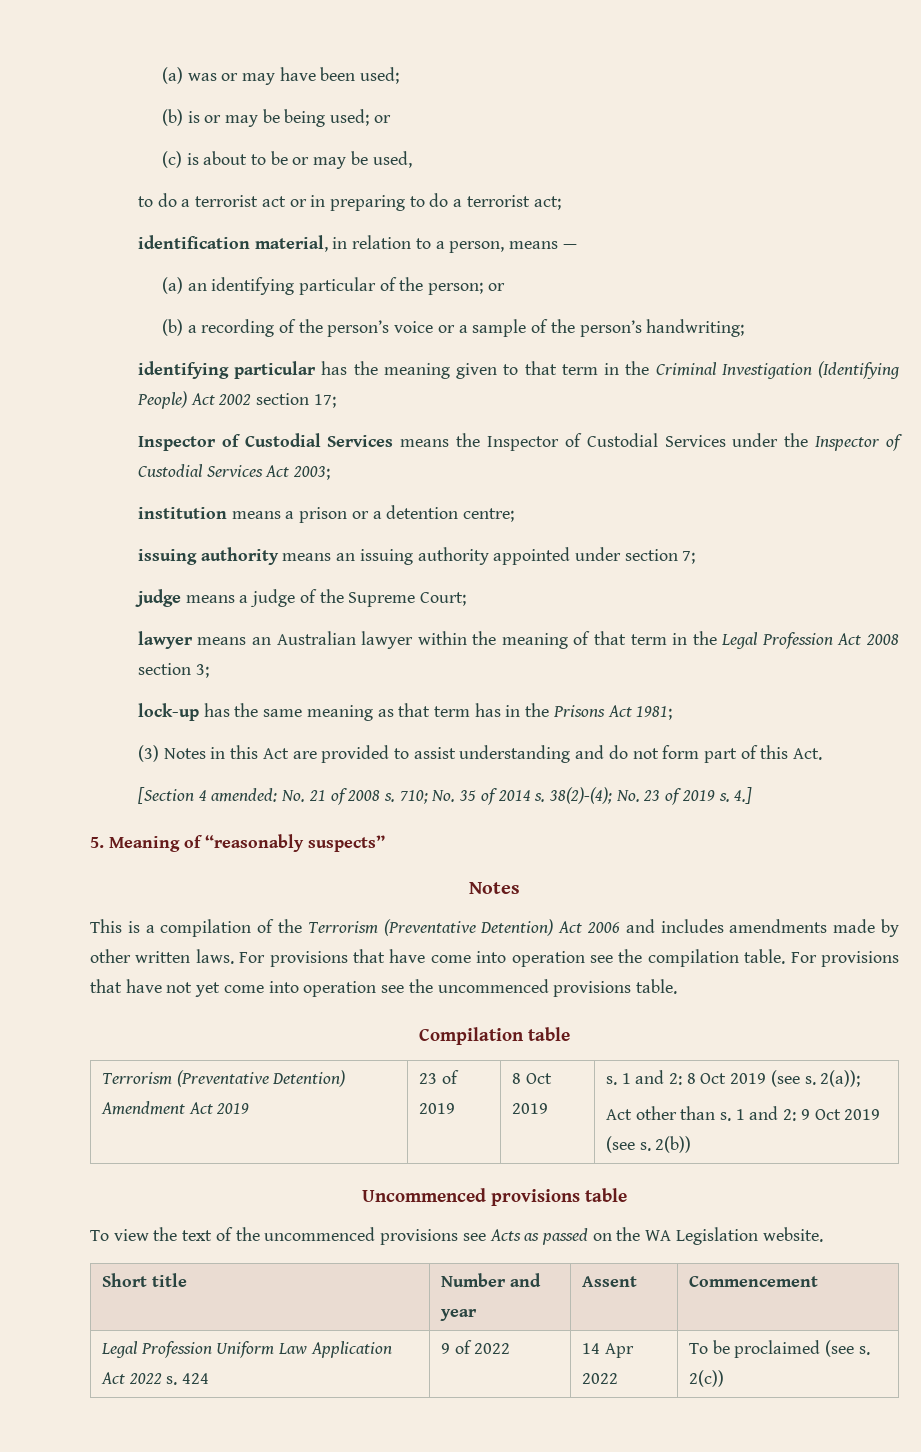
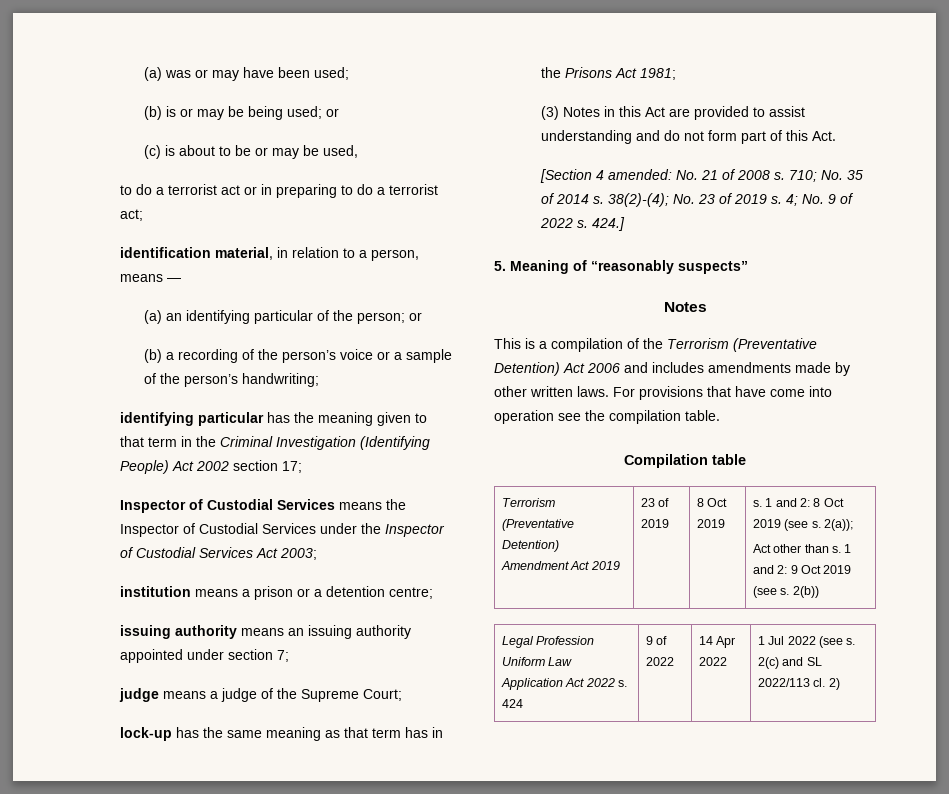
- lawyer means an Australian lawyer within the meaning of that term in the Legal Profession Act 2008 section 3;
- 4.]
+ 4; No. 9 of 2022 s. 424.]
- For provisions that have not yet come into operation see the uncommenced provisions table.
- Uncommenced provisions table
- To view the text of the uncommenced provisions see Acts as passed on the WA Legislation website.
- Short title | Number and year | Assent | Commencement
- Legal Profession Uniform Law Application Act 2022 s. 424 | 9 of 2022 | 14 Apr 2022 | To be proclaimed (see s. 2(c))
+ Legal Profession Uniform Law Application Act 2022 s. 424 | 9 of 2022 | 14 Apr 2022 | 1 Jul 2022 (see s. 2(c) and SL 2022/113 cl. 2)

